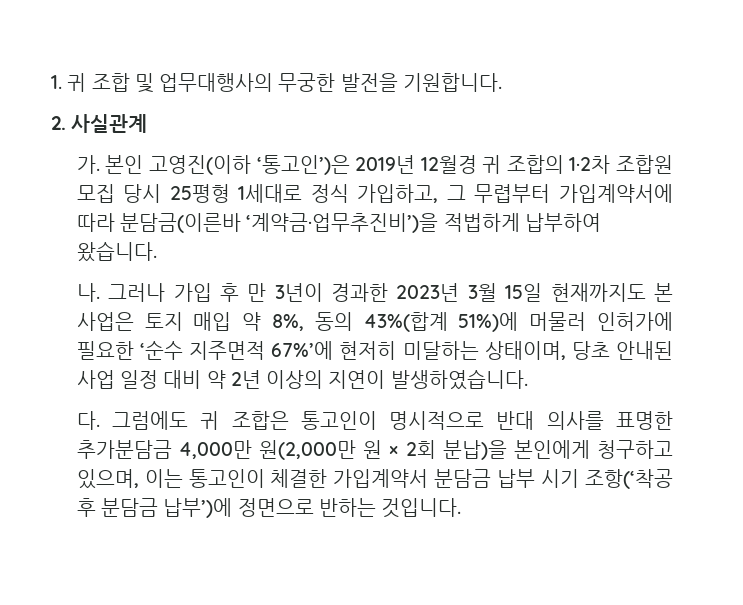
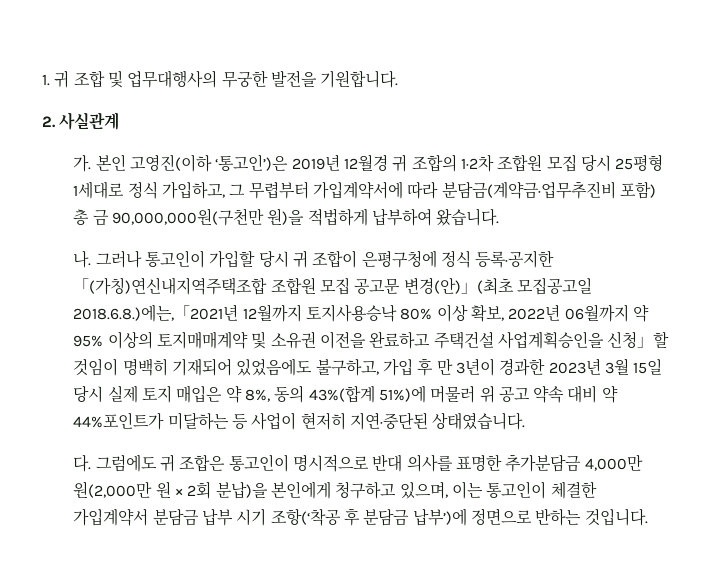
- 본인 고영진(이하 ‘통고인’)은 2019년 12월경 귀 조합의 1·2차 조합원 모집 당시 25평형 1세대로 정식 가입하고, 그 무렵부터 가입계약서에 따라 분담금(이른바 ‘계약금·업무추진비’)을 적법하게 납부하여 왔습니다.
+ 본인 고영진(이하 ‘통고인’)은 2019년 12월경 귀 조합의 1·2차 조합원 모집 당시 25평형 1세대로 정식 가입하고, 그 무렵부터 가입계약서에 따라 분담금(계약금·업무추진비 포함) 총 금 90,000,000원(구천만 원)을 적법하게 납부하여 왔습니다.
- 그러나 가입 후 만 3년이 경과한 2023년 3월 15일 현재까지도 본 사업은 토지 매입 약 8%, 동의 43%(합계 51%)에 머물러 인허가에 필요한 ‘순수 지주면적 67%’에 현저히 미달하는 상태이며, 당초 안내된 사업 일정 대비 약 2년 이상의 지연이 발생하였습니다.
+ 그러나 통고인이 가입할 당시 귀 조합이 은평구청에 정식 등록·공지한「(가칭)연신내지역주택조합 조합원 모집 공고문 변경(안)」(최초 모집공고일 2018.6.8.)에는,「2021년 12월까지 토지사용승낙 80% 이상 확보, 2022년 06월까지 약 95% 이상의 토지매매계약 및 소유권 이전을 완료하고 주택건설 사업계획승인을 신청」할 것임이 명백히 기재되어 있었음에도 불구하고, 가입 후 만 3년이 경과한 2023년 3월 15일 당시 실제 토지 매입은 약 8%, 동의 43%(합계 51%)에 머물러 위 공고 약속 대비 약 44%포인트가 미달하는 등 사업이 현저히 지연·중단된 상태였습니다.

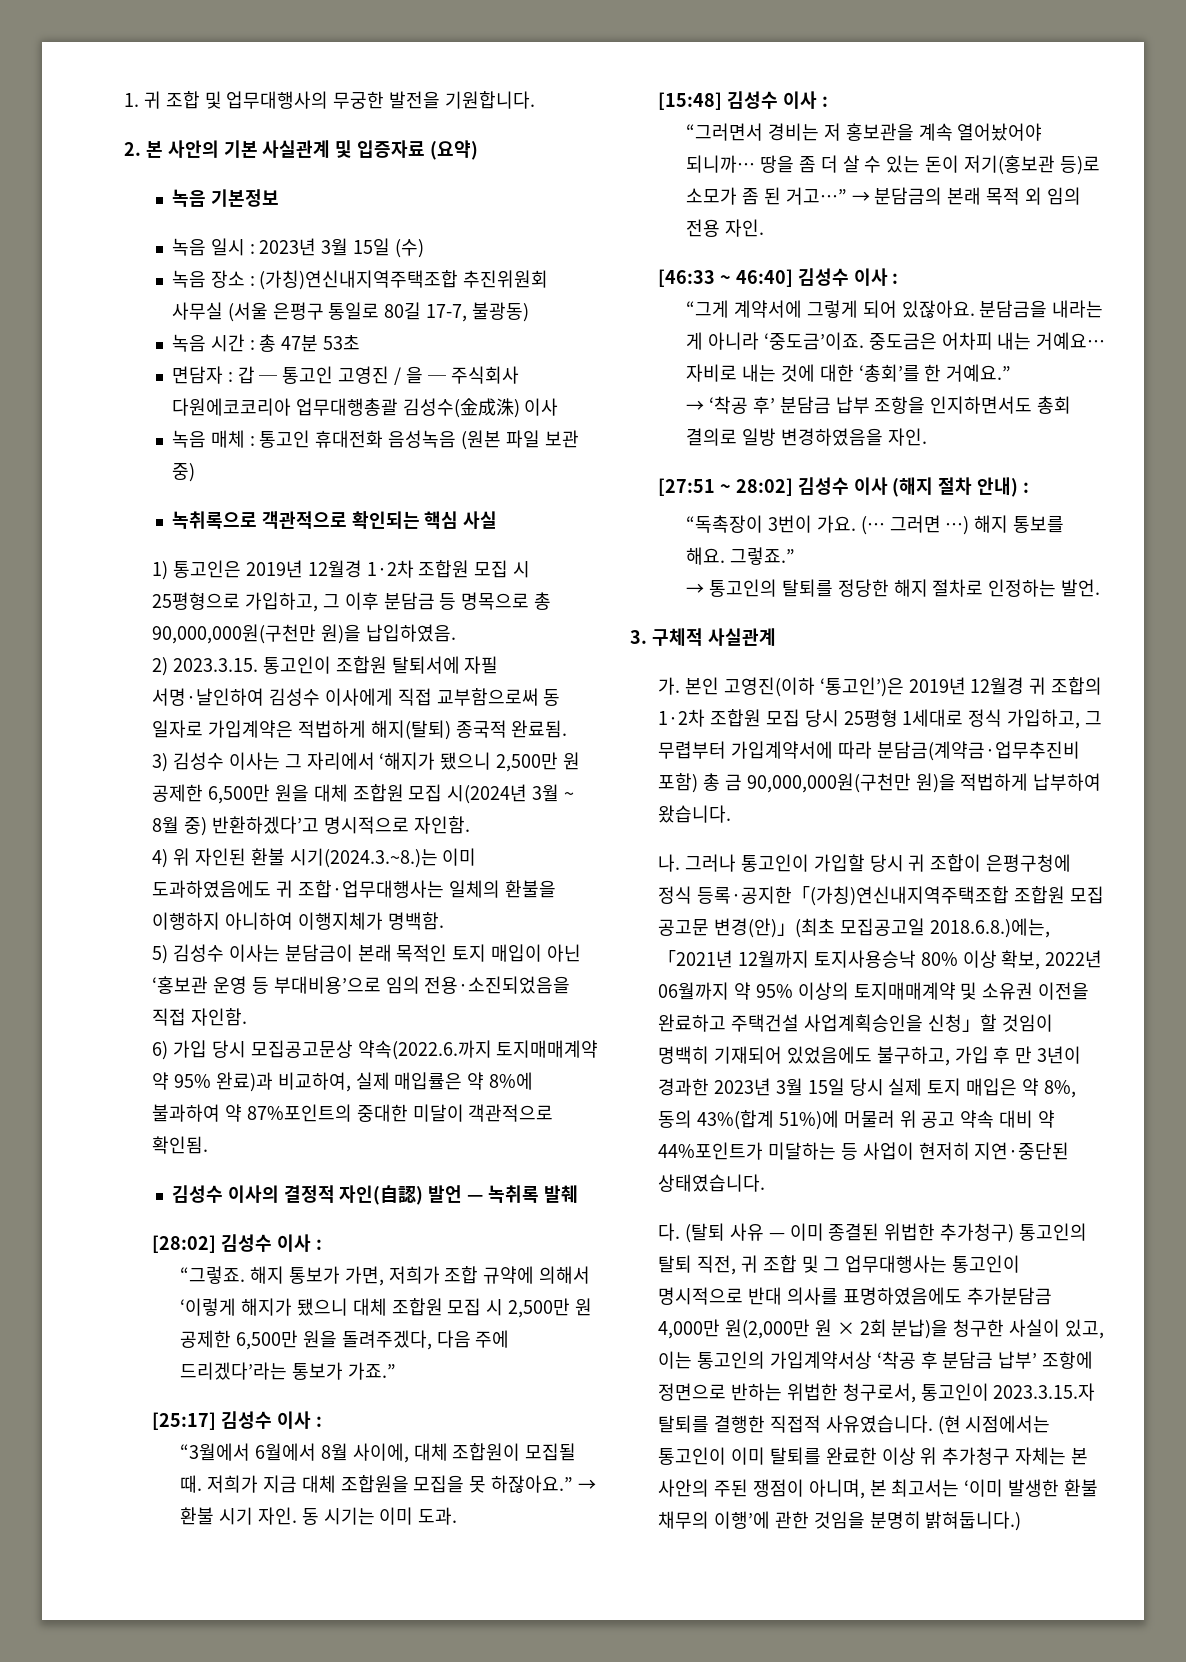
- 2. 사실관계
+ 2. 본 사안의 기본 사실관계 및 입증자료 (요약)
+ 녹음 기본정보
+ 녹음 일시 : 2023년 3월 15일 (수)
+ 녹음 장소 : (가칭)연신내지역주택조합 추진위원회 사무실 (서울 은평구 통일로 80길 17-7, 불광동)
+ 녹음 시간 : 총 47분 53초
+ 면담자 : 갑 ─ 통고인 고영진 / 을 ─ 주식회사 다원에코코리아 업무대행총괄 김성수(金成洙) 이사
+ 녹음 매체 : 통고인 휴대전화 음성녹음 (원본 파일 보관 중)
+ 녹취록으로 객관적으로 확인되는 핵심 사실
+ 1) 통고인은 2019년 12월경 1·2차 조합원 모집 시 25평형으로 가입하고, 그 이후 분담금 등 명목으로 총 90,000,000원(구천만 원)을 납입하였음.
+ 2) 2023.3.15. 통고인이 조합원 탈퇴서에 자필 서명·날인하여 김성수 이사에게 직접 교부함으로써 동 일자로 가입계약은 적법하게 해지(탈퇴) 종국적 완료됨.
+ 3) 김성수 이사는 그 자리에서 ‘해지가 됐으니 2,500만 원 공제한 6,500만 원을 대체 조합원 모집 시(2024년 3월 ~ 8월 중) 반환하겠다’고 명시적으로 자인함.
+ 4) 위 자인된 환불 시기(2024.3.~8.)는 이미 도과하였음에도 귀 조합·업무대행사는 일체의 환불을 이행하지 아니하여 이행지체가 명백함.
+ 5) 김성수 이사는 분담금이 본래 목적인 토지 매입이 아닌 ‘홍보관 운영 등 부대비용’으로 임의 전용·소진되었음을 직접 자인함.
+ 6) 가입 당시 모집공고문상 약속(2022.6.까지 토지매매계약 약 95% 완료)과 비교하여, 실제 매입률은 약 8%에 불과하여 약 87%포인트의 중대한 미달이 객관적으로 확인됨.
+ 김성수 이사의 결정적 자인(自認) 발언 — 녹취록 발췌
+ [28:02] 김성수 이사 :
+ “그렇죠. 해지 통보가 가면, 저희가 조합 규약에 의해서 ‘이렇게 해지가 됐으니 대체 조합원 모집 시 2,500만 원 공제한 6,500만 원을 돌려주겠다, 다음 주에 드리겠다’라는 통보가 가죠.”
+ [25:17] 김성수 이사 :
+ “3월에서 6월에서 8월 사이에, 대체 조합원이 모집될 때. 저희가 지금 대체 조합원을 모집을 못 하잖아요.” → 환불 시기 자인. 동 시기는 이미 도과.
+ [15:48] 김성수 이사 :
+ “그러면서 경비는 저 홍보관을 계속 열어놨어야 되니까… 땅을 좀 더 살 수 있는 돈이 저기(홍보관 등)로 소모가 좀 된 거고…” → 분담금의 본래 목적 외 임의 전용 자인.
+ [46:33 ~ 46:40] 김성수 이사 :
+ “그게 계약서에 그렇게 되어 있잖아요. 분담금을 내라는 게 아니라 ‘중도금’이죠. 중도금은 어차피 내는 거예요… 자비로 내는 것에 대한 ‘총회’를 한 거예요.”
+ → ‘착공 후’ 분담금 납부 조항을 인지하면서도 총회 결의로 일방 변경하였음을 자인.
+ [27:51 ~ 28:02] 김성수 이사 (해지 절차 안내) :
+ “독촉장이 3번이 가요. (… 그러면 …) 해지 통보를 해요. 그렇죠.”
+ → 통고인의 탈퇴를 정당한 해지 절차로 인정하는 발언.
+ 3. 구체적 사실관계
- 그럼에도 귀 조합은 통고인이 명시적으로 반대 의사를 표명한 추가분담금 4,000만 원(2,000만 원 × 2회 분납)을 본인에게 청구하고 있으며, 이는 통고인이 체결한 가입계약서 분담금 납부 시기 조항(‘착공 후 분담금 납부’)에 정면으로 반하는 것입니다.
+ (탈퇴 사유 — 이미 종결된 위법한 추가청구) 통고인의 탈퇴 직전, 귀 조합 및 그 업무대행사는 통고인이 명시적으로 반대 의사를 표명하였음에도 추가분담금 4,000만 원(2,000만 원 × 2회 분납)을 청구한 사실이 있고, 이는 통고인의 가입계약서상 ‘착공 후 분담금 납부’ 조항에 정면으로 반하는 위법한 청구로서, 통고인이 2023.3.15.자 탈퇴를 결행한 직접적 사유였습니다. (현 시점에서는 통고인이 이미 탈퇴를 완료한 이상 위 추가청구 자체는 본 사안의 주된 쟁점이 아니며, 본 최고서는 ‘이미 발생한 환불 채무의 이행’에 관한 것임을 분명히 밝혀둡니다.)

